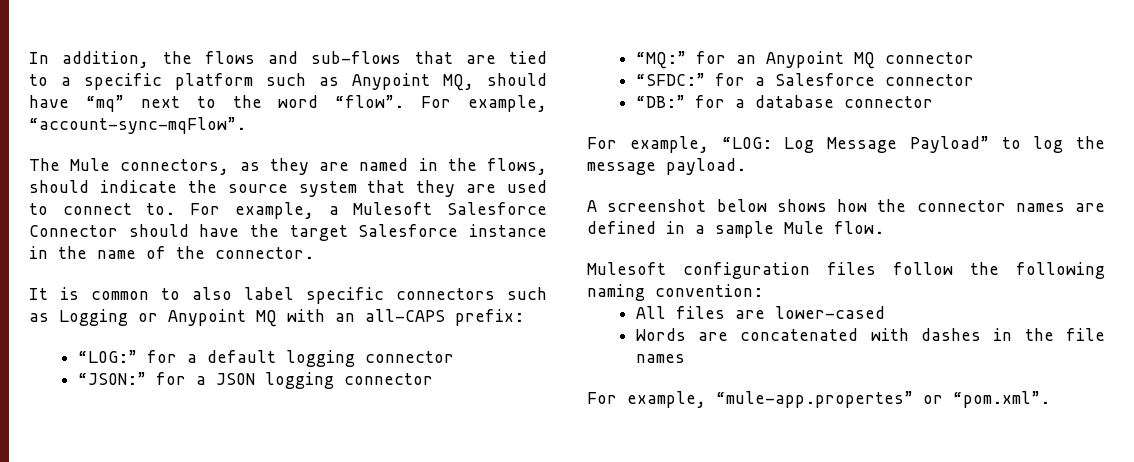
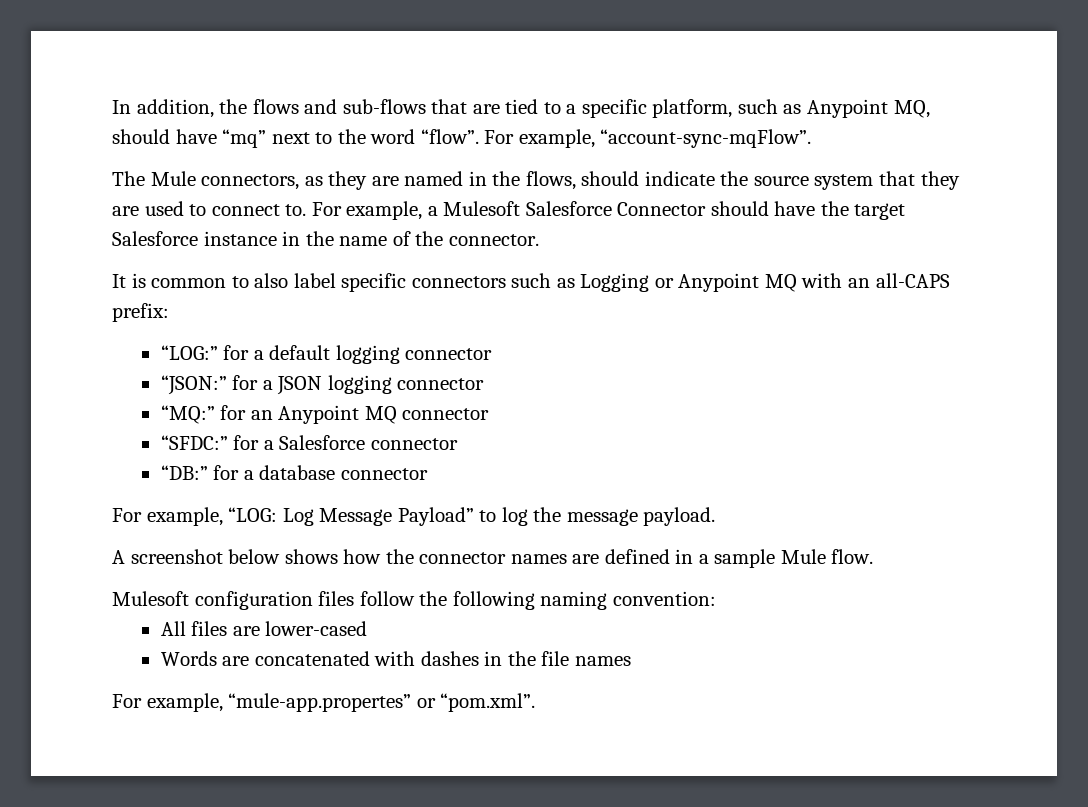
- In addition, the flows and sub-flows that are tied to a specific platform such as Anypoint MQ, should have “mq” next to the word “flow”.
+ In addition, the flows and sub-flows that are tied to a specific platform, such as Anypoint MQ, should have “mq” next to the word “flow”.

